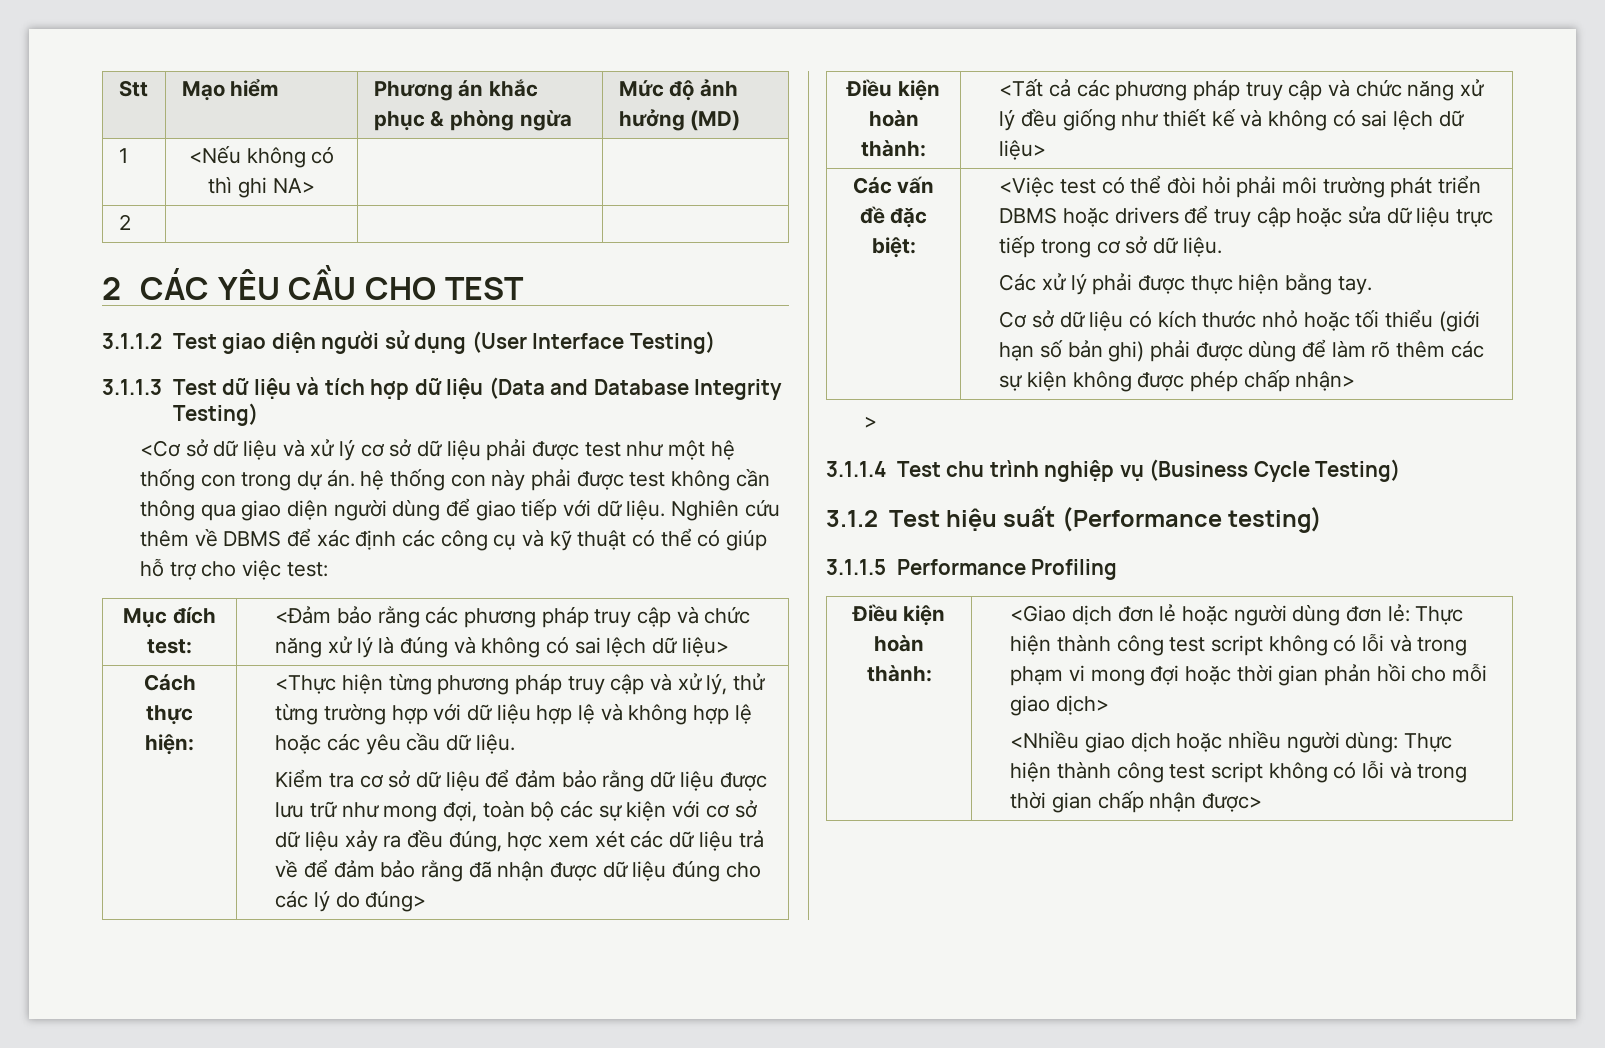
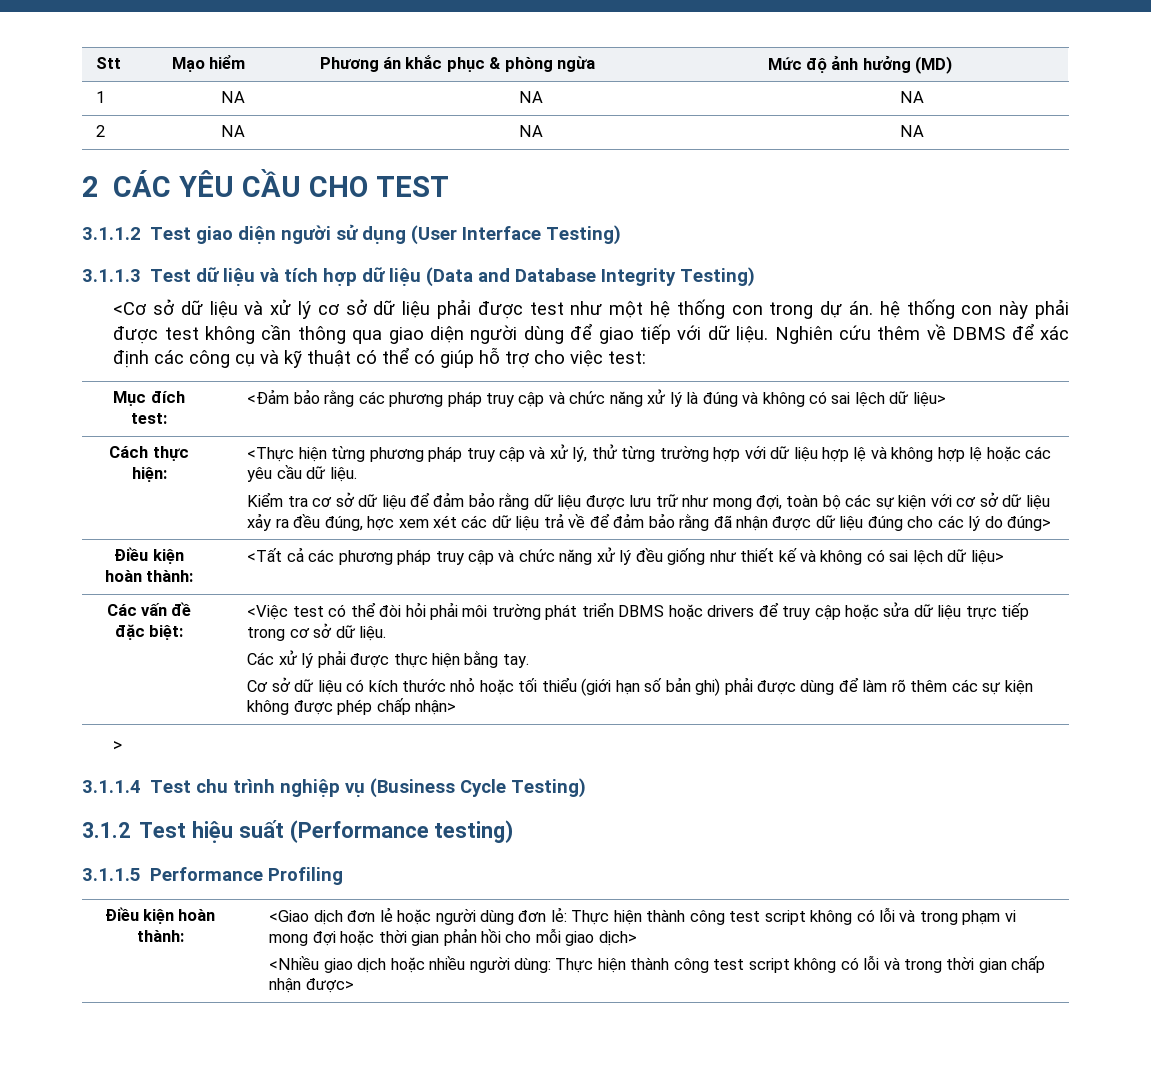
- 1 | <Nếu không có thì ghi NA> | |
- 2 | | |
+ 1 | NA | NA | NA
+ 2 | NA | NA | NA

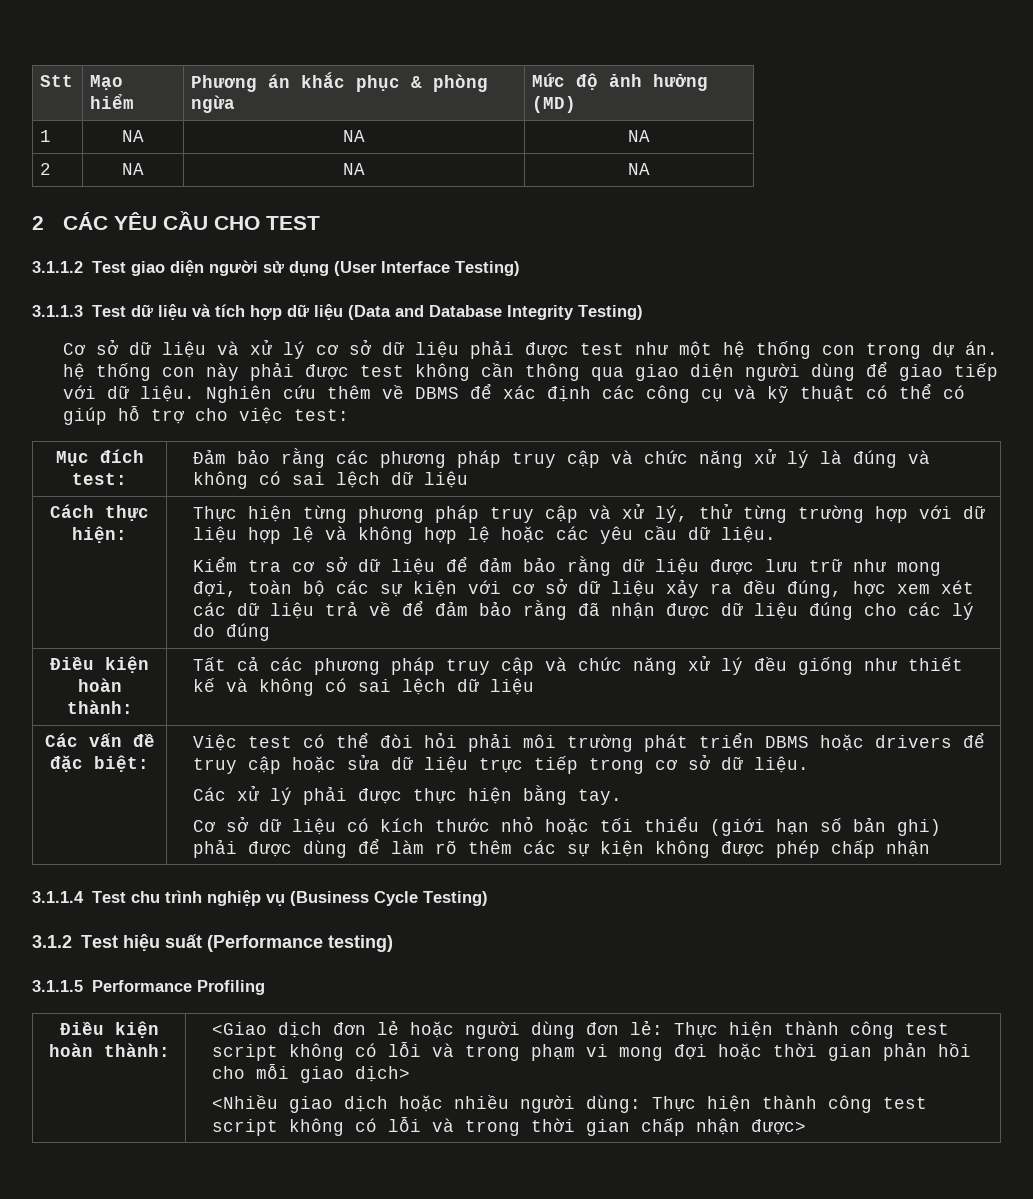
- <Cơ sở dữ liệu và xử lý cơ sở dữ liệu phải được test như một hệ thống con trong dự án. hệ thống con này phải được test không cần thông qua giao diện người dùng để giao tiếp với dữ liệu.
+ Cơ sở dữ liệu và xử lý cơ sở dữ liệu phải được test như một hệ thống con trong dự án. hệ thống con này phải được test không cần thông qua giao diện người dùng để giao tiếp với dữ liệu.
- Mục đích test: | <Đảm bảo rằng các phương pháp truy cập và chức năng xử lý là đúng và không có sai lệch dữ liệu>
+ Mục đích test: | Đảm bảo rằng các phương pháp truy cập và chức năng xử lý là đúng và không có sai lệch dữ liệu
- <Thực hiện từng phương pháp truy cập và xử lý, thử từng trường hợp với dữ liệu hợp lệ và không hợp lệ hoặc các yêu cầu dữ liệu.
+ Thực hiện từng phương pháp truy cập và xử lý, thử từng trường hợp với dữ liệu hợp lệ và không hợp lệ hoặc các yêu cầu dữ liệu.
- Kiểm tra cơ sở dữ liệu để đảm bảo rằng dữ liệu được lưu trữ như mong đợi, toàn bộ các sự kiện với cơ sở dữ liệu xảy ra đều đúng, hợc xem xét các dữ liệu trả về để đảm bảo rằng đã nhận được dữ liệu đúng cho các lý do đúng>
- Điều kiện hoàn thành: | <Tất cả các phương pháp truy cập và chức năng xử lý đều giống như thiết kế và không có sai lệch dữ liệu>
+ Kiểm tra cơ sở dữ liệu để đảm bảo rằng dữ liệu được lưu trữ như mong đợi, toàn bộ các sự kiện với cơ sở dữ liệu xảy ra đều đúng, hợc xem xét các dữ liệu trả về để đảm bảo rằng đã nhận được dữ liệu đúng cho các lý do đúng
+ Điều kiện hoàn thành: | Tất cả các phương pháp truy cập và chức năng xử lý đều giống như thiết kế và không có sai lệch dữ liệu
- <Việc test có thể đòi hỏi phải môi trường phát triển DBMS hoặc drivers để truy cập hoặc sửa dữ liệu trực tiếp trong cơ sở dữ liệu.
+ Việc test có thể đòi hỏi phải môi trường phát triển DBMS hoặc drivers để truy cập hoặc sửa dữ liệu trực tiếp trong cơ sở dữ liệu.
- Cơ sở dữ liệu có kích thước nhỏ hoặc tối thiểu (giới hạn số bản ghi) phải được dùng để làm rõ thêm các sự kiện không được phép chấp nhận>
- >
+ Cơ sở dữ liệu có kích thước nhỏ hoặc tối thiểu (giới hạn số bản ghi) phải được dùng để làm rõ thêm các sự kiện không được phép chấp nhận

